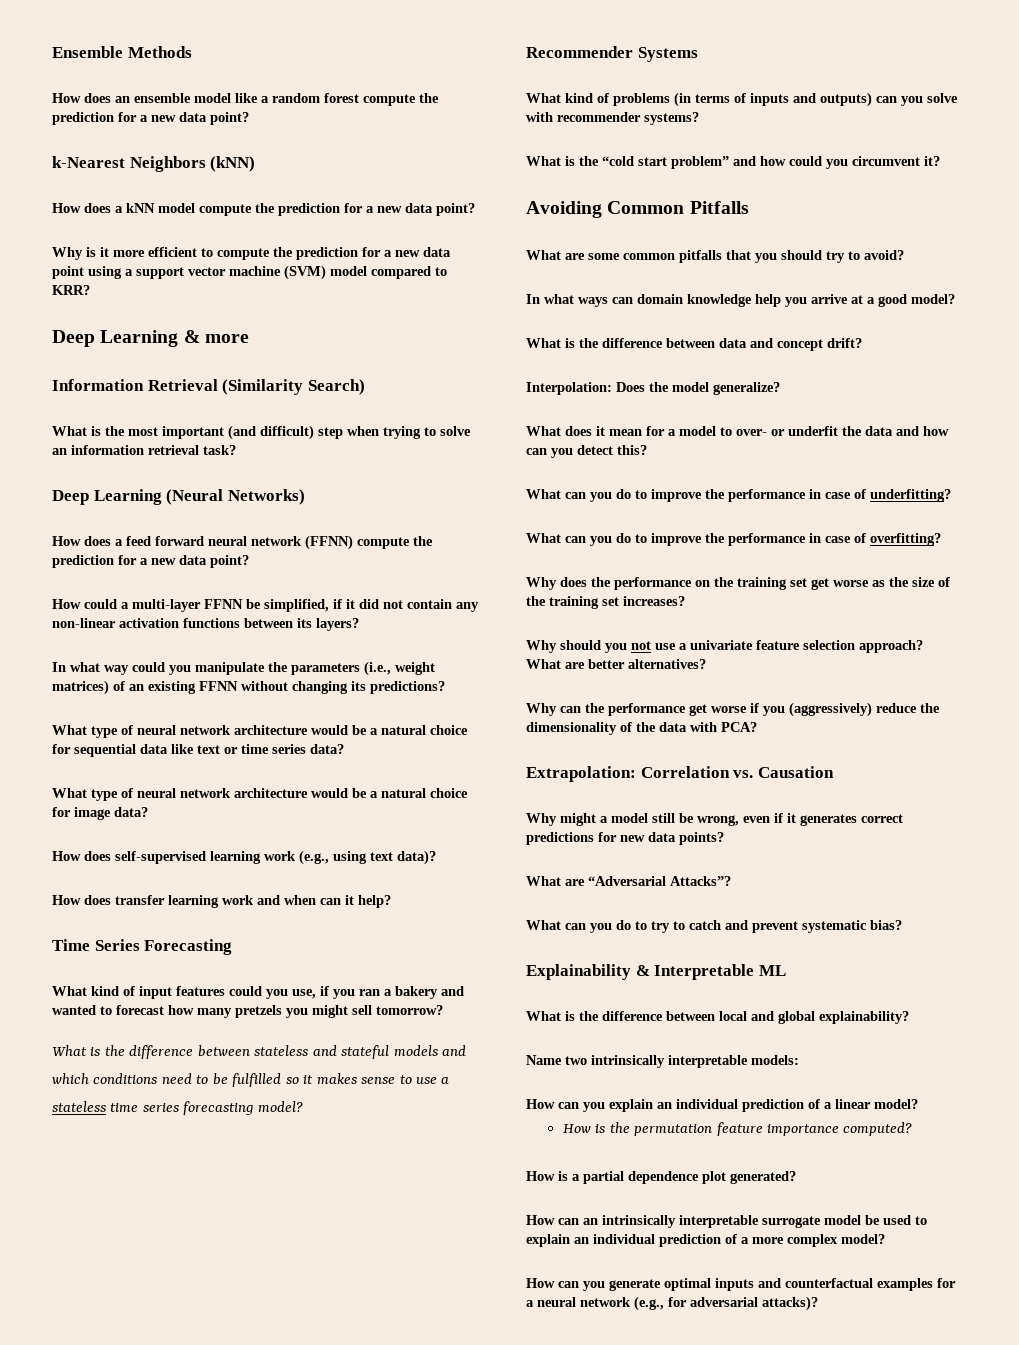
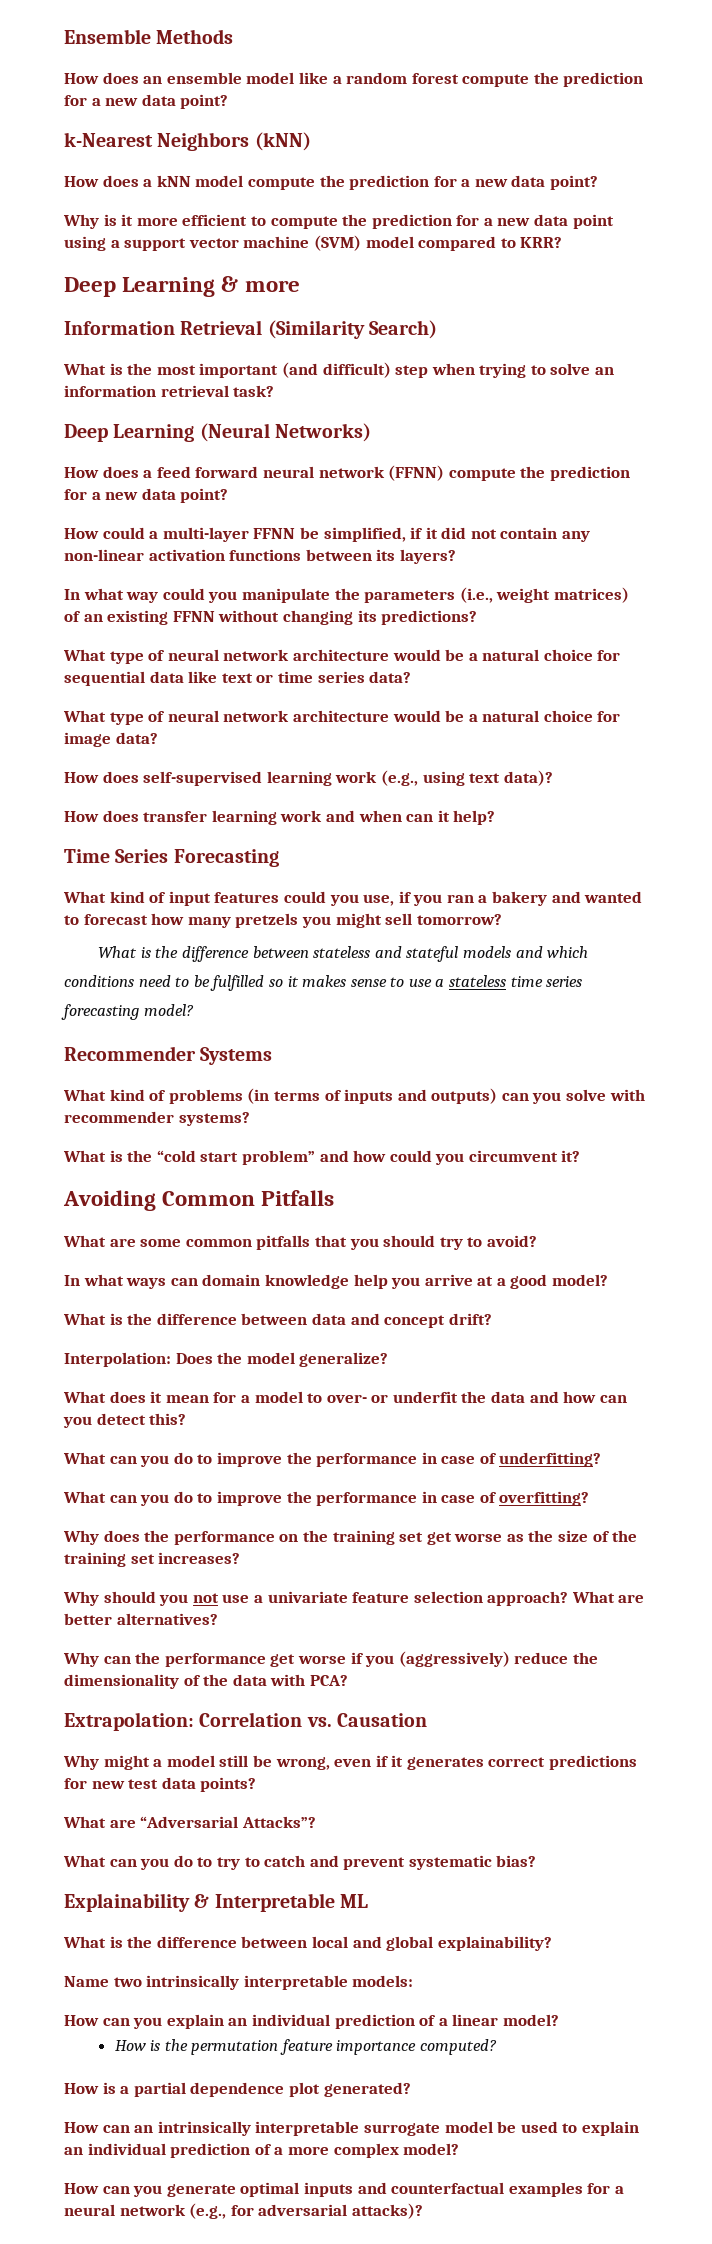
- Why might a model still be wrong, even if it generates correct predictions for new data points?
+ Why might a model still be wrong, even if it generates correct predictions for new test data points?

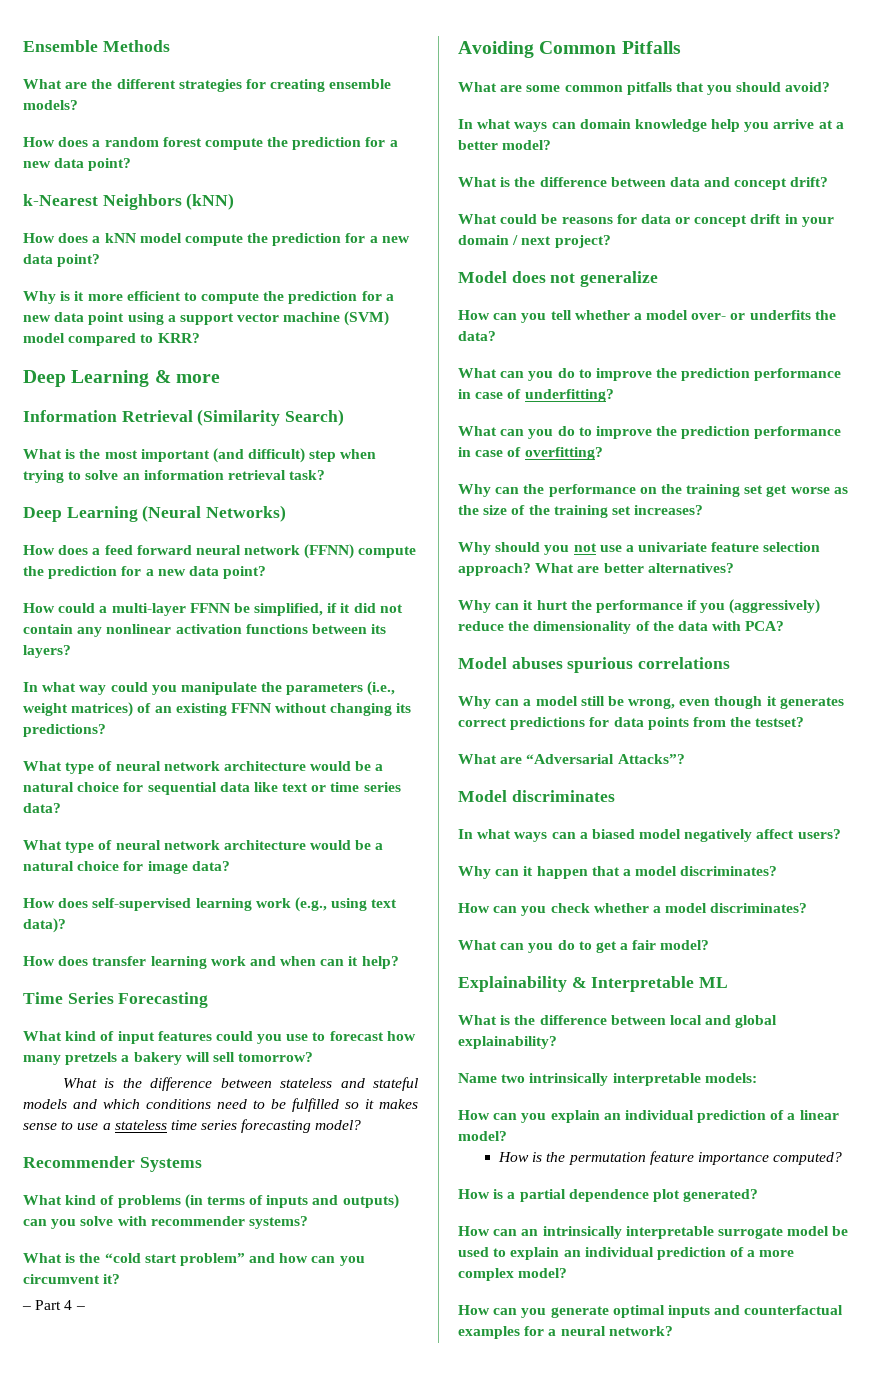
- How does an ensemble model like a random forest compute the prediction for a new data point?
+ What are the different strategies for creating ensemble models?
+ How does a random forest compute the prediction for a new data point?
- How could a multi-layer FFNN be simplified, if it did not contain any non-linear activation functions between its layers?
+ How could a multi-layer FFNN be simplified, if it did not contain any nonlinear activation functions between its layers?
- What kind of input features could you use, if you ran a bakery and wanted to forecast how many pretzels you might sell tomorrow?
+ What kind of input features could you use to forecast how many pretzels a bakery will sell tomorrow?
- What is the “cold start problem” and how could you circumvent it?
+ What is the “cold start problem” and how can you circumvent it?
+ – Part 4 –
- What are some common pitfalls that you should try to avoid?
+ What are some common pitfalls that you should avoid?
- In what ways can domain knowledge help you arrive at a good model?
+ In what ways can domain knowledge help you arrive at a better model?
- Interpolation: Does the model generalize?
- What does it mean for a model to over- or underfit the data and how can you detect this?
- What can you do to improve the performance in case of underfitting?
+ What could be reasons for data or concept drift in your domain / next project?
+ Model does not generalize
+ How can you tell whether a model over- or underfits the data?
+ What can you do to improve the prediction performance in case of underfitting?
- What can you do to improve the performance in case of overfitting?
+ What can you do to improve the prediction performance in case of overfitting?
- Why does the performance on the training set get worse as the size of the training set increases?
+ Why can the performance on the training set get worse as the size of the training set increases?
- Why can the performance get worse if you (aggressively) reduce the dimensionality of the data with PCA?
+ Why can it hurt the performance if you (aggressively) reduce the dimensionality of the data with PCA?
- Extrapolation: Correlation vs. Causation
- Why might a model still be wrong, even if it generates correct predictions for new test data points?
+ Model abuses spurious correlations
+ Why can a model still be wrong, even though it generates correct predictions for data points from the testset?
- What can you do to try to catch and prevent systematic bias?
+ Model discriminates
+ In what ways can a biased model negatively affect users?
+ Why can it happen that a model discriminates?
+ How can you check whether a model discriminates?
+ What can you do to get a fair model?
- How can you generate optimal inputs and counterfactual examples for a neural network (e.g., for adversarial attacks)?
+ How can you generate optimal inputs and counterfactual examples for a neural network?

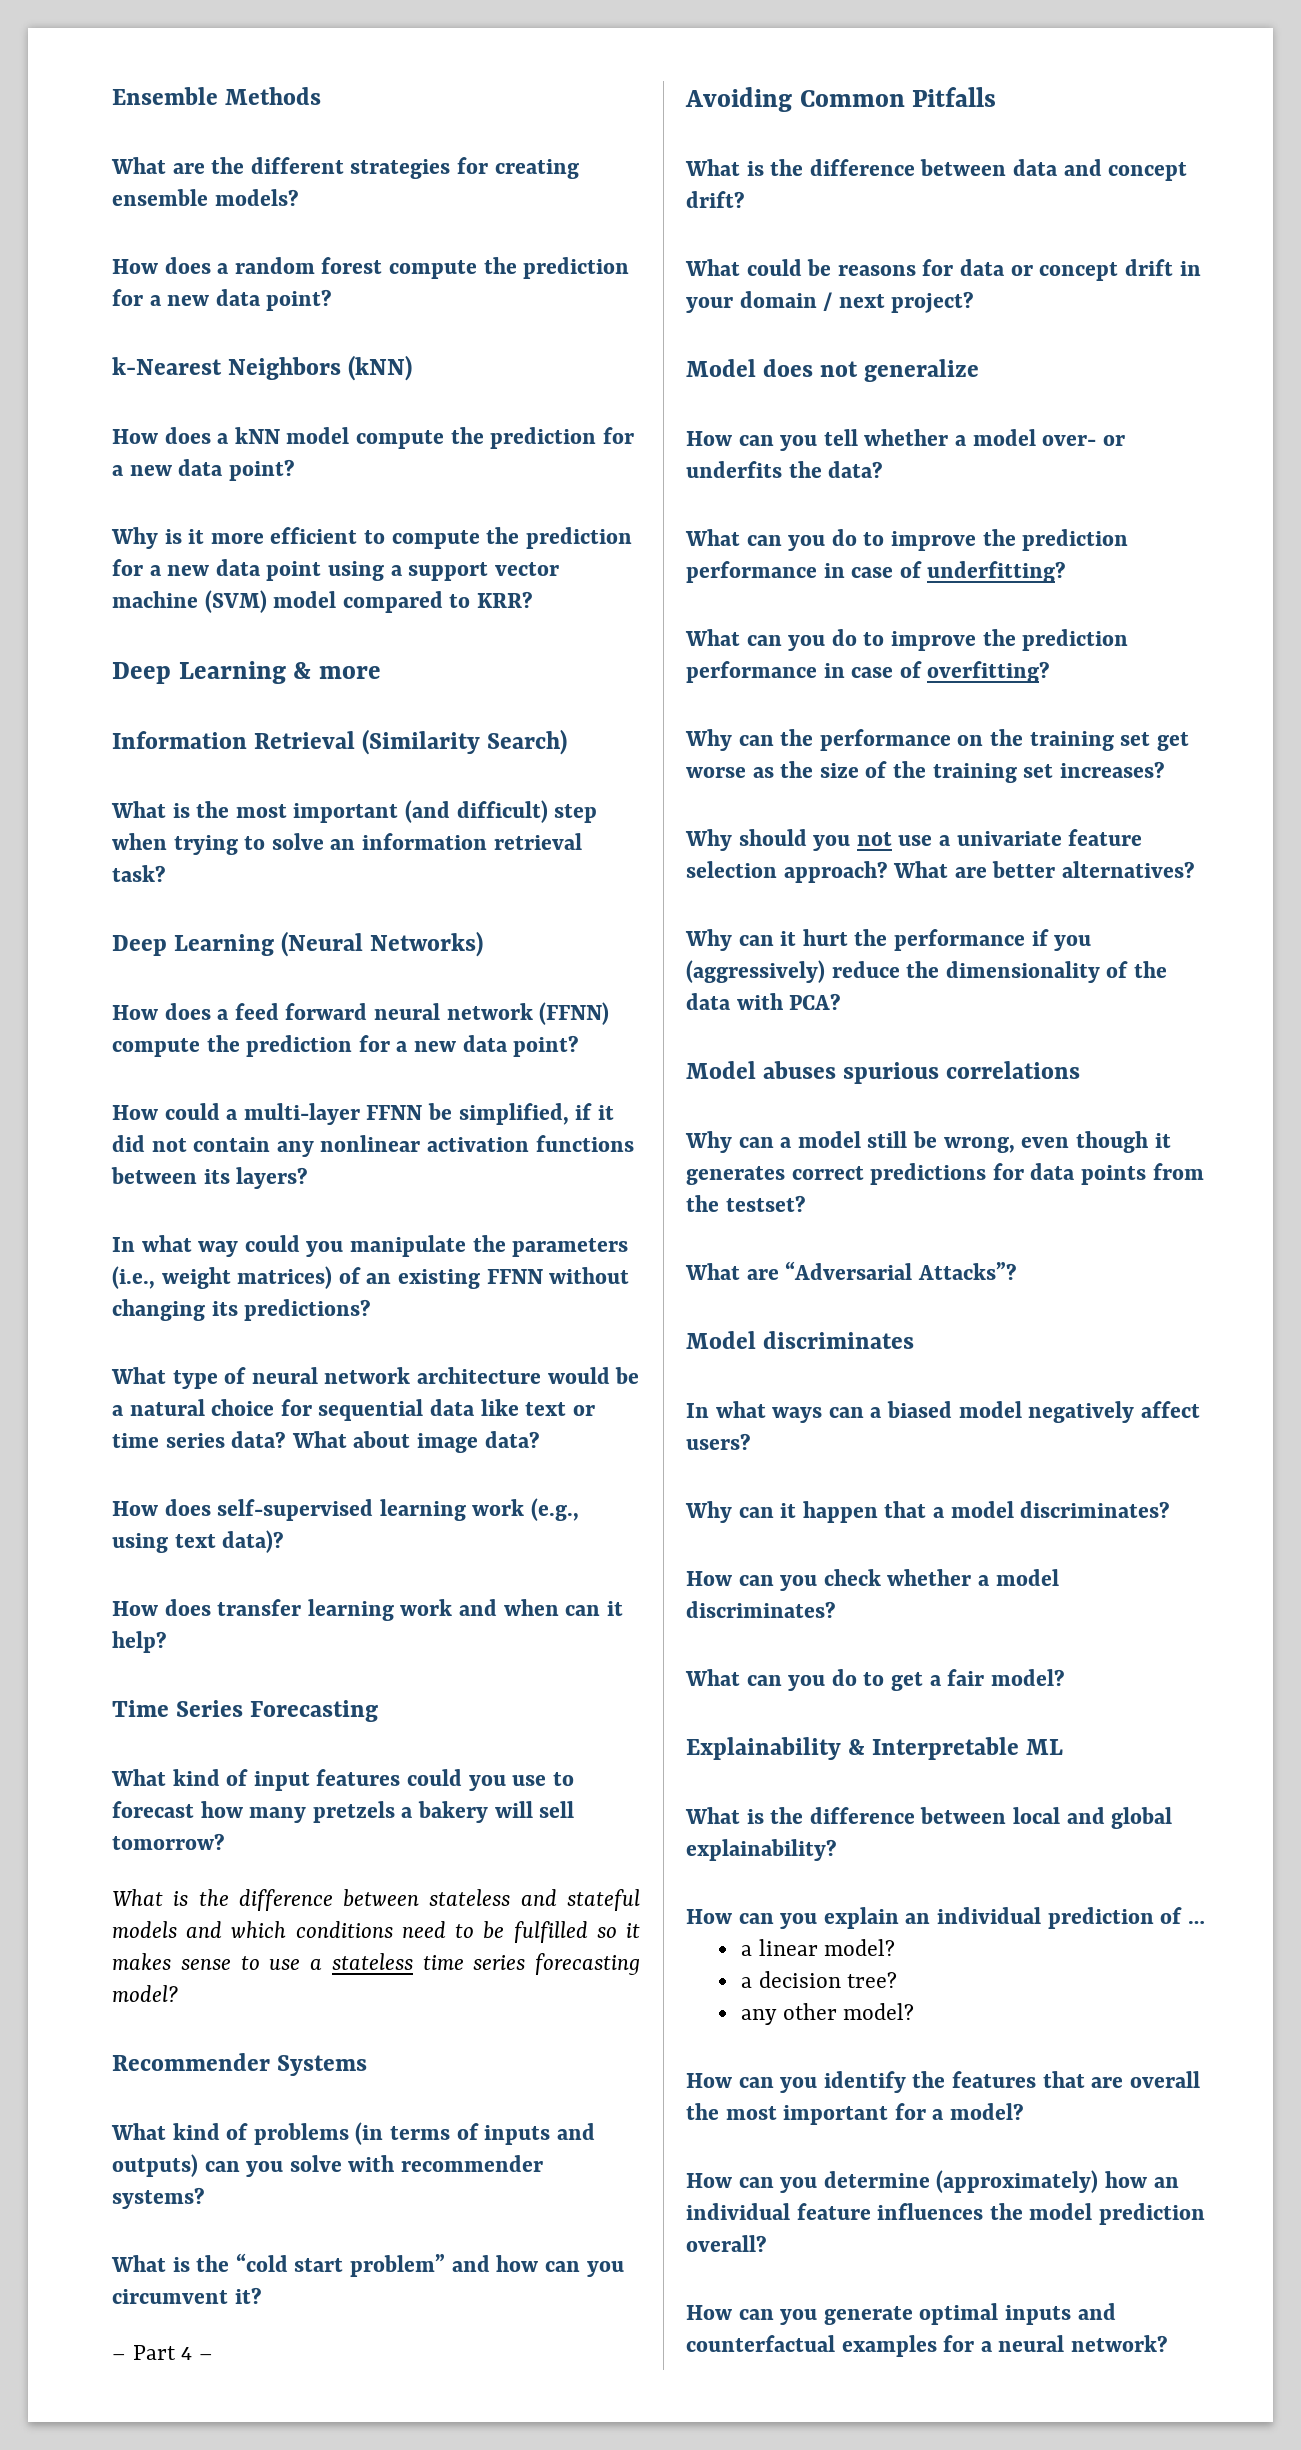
- What type of neural network architecture would be a natural choice for sequential data like text or time series data?
- What type of neural network architecture would be a natural choice for image data?
+ What type of neural network architecture would be a natural choice for sequential data like text or time series data? What about image data?
- What are some common pitfalls that you should avoid?
- In what ways can domain knowledge help you arrive at a better model?
- Name two intrinsically interpretable models:
- How can you explain an individual prediction of a linear model?
+ How can you explain an individual prediction of …
+ a linear model?
- How is the permutation feature importance computed?
- How is a partial dependence plot generated?
- How can an intrinsically interpretable surrogate model be used to explain an individual prediction of a more complex model?
+ a decision tree?
+ any other model?
+ How can you identify the features that are overall the most important for a model?
+ How can you determine (approximately) how an individual feature influences the model prediction overall?

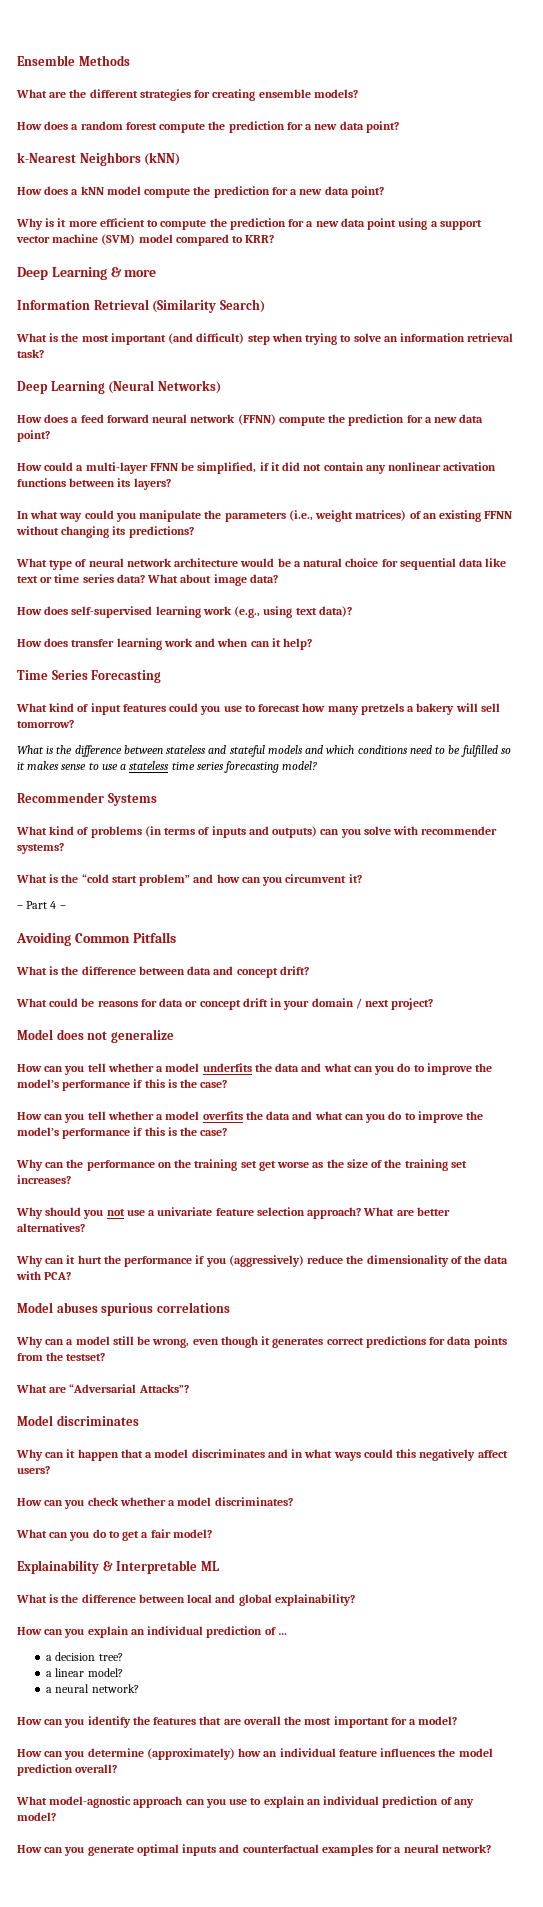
- How can you tell whether a model over- or underfits the data?
- What can you do to improve the prediction performance in case of underfitting?
- What can you do to improve the prediction performance in case of overfitting?
+ How can you tell whether a model underfits the data and what can you do to improve the model’s performance if this is the case?
+ How can you tell whether a model overfits the data and what can you do to improve the model’s performance if this is the case?
- In what ways can a biased model negatively affect users?
- Why can it happen that a model discriminates?
+ Why can it happen that a model discriminates and in what ways could this negatively affect users?
+ a decision tree?
  a linear model?
- a decision tree?
- any other model?
+ a neural network?
+ What model-agnostic approach can you use to explain an individual prediction of any model?

